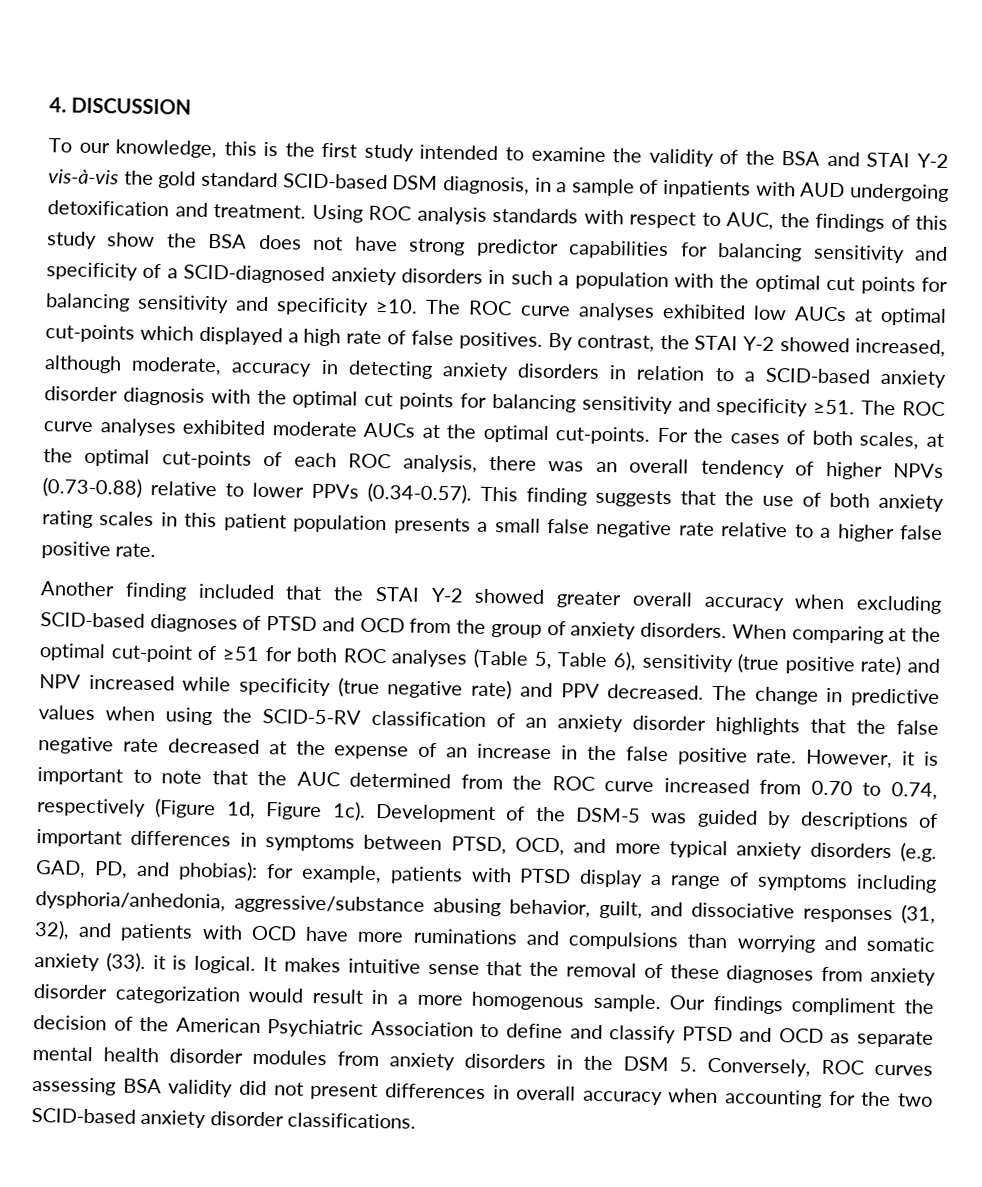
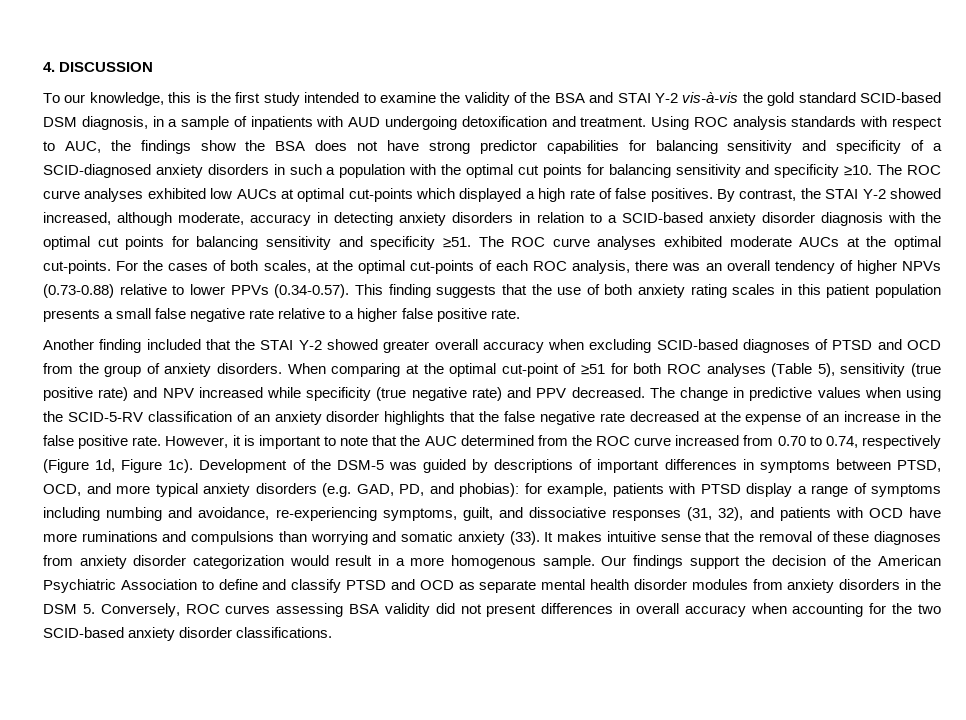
- Using ROC analysis standards with respect to AUC, the findings of this study show the BSA does not have strong predictor capabilities for balancing sensitivity and specificity of a SCID-diagnosed anxiety disorders in such a population with the optimal cut points for balancing sensitivity and specificity ≥10.
+ Using ROC analysis standards with respect to AUC, the findings show the BSA does not have strong predictor capabilities for balancing sensitivity and specificity of a SCID-diagnosed anxiety disorders in such a population with the optimal cut points for balancing sensitivity and specificity ≥10.
- When comparing at the optimal cut-point of ≥51 for both ROC analyses (Table 5, Table 6), sensitivity (true positive rate) and NPV increased while specificity (true negative rate) and PPV decreased.
+ When comparing at the optimal cut-point of ≥51 for both ROC analyses (Table 5), sensitivity (true positive rate) and NPV increased while specificity (true negative rate) and PPV decreased.
- Development of the DSM-5 was guided by descriptions of important differences in symptoms between PTSD, OCD, and more typical anxiety disorders (e.g. GAD, PD, and phobias): for example, patients with PTSD display a range of symptoms including dysphoria/anhedonia, aggressive/substance abusing behavior, guilt, and dissociative responses (31, 32), and patients with OCD have more ruminations and compulsions than worrying and somatic anxiety (33). it is logical.
+ Development of the DSM-5 was guided by descriptions of important differences in symptoms between PTSD, OCD, and more typical anxiety disorders (e.g. GAD, PD, and phobias): for example, patients with PTSD display a range of symptoms including numbing and avoidance, re-experiencing symptoms, guilt, and dissociative responses (31, 32), and patients with OCD have more ruminations and compulsions than worrying and somatic anxiety (33).
- Our findings compliment the decision of the American Psychiatric Association to define and classify PTSD and OCD as separate mental health disorder modules from anxiety disorders in the DSM 5. Conversely, ROC curves assessing BSA validity did not present differences in overall accuracy when accounting for the two SCID-based anxiety disorder classifications.
+ Our findings support the decision of the American Psychiatric Association to define and classify PTSD and OCD as separate mental health disorder modules from anxiety disorders in the DSM 5. Conversely, ROC curves assessing BSA validity did not present differences in overall accuracy when accounting for the two SCID-based anxiety disorder classifications.

